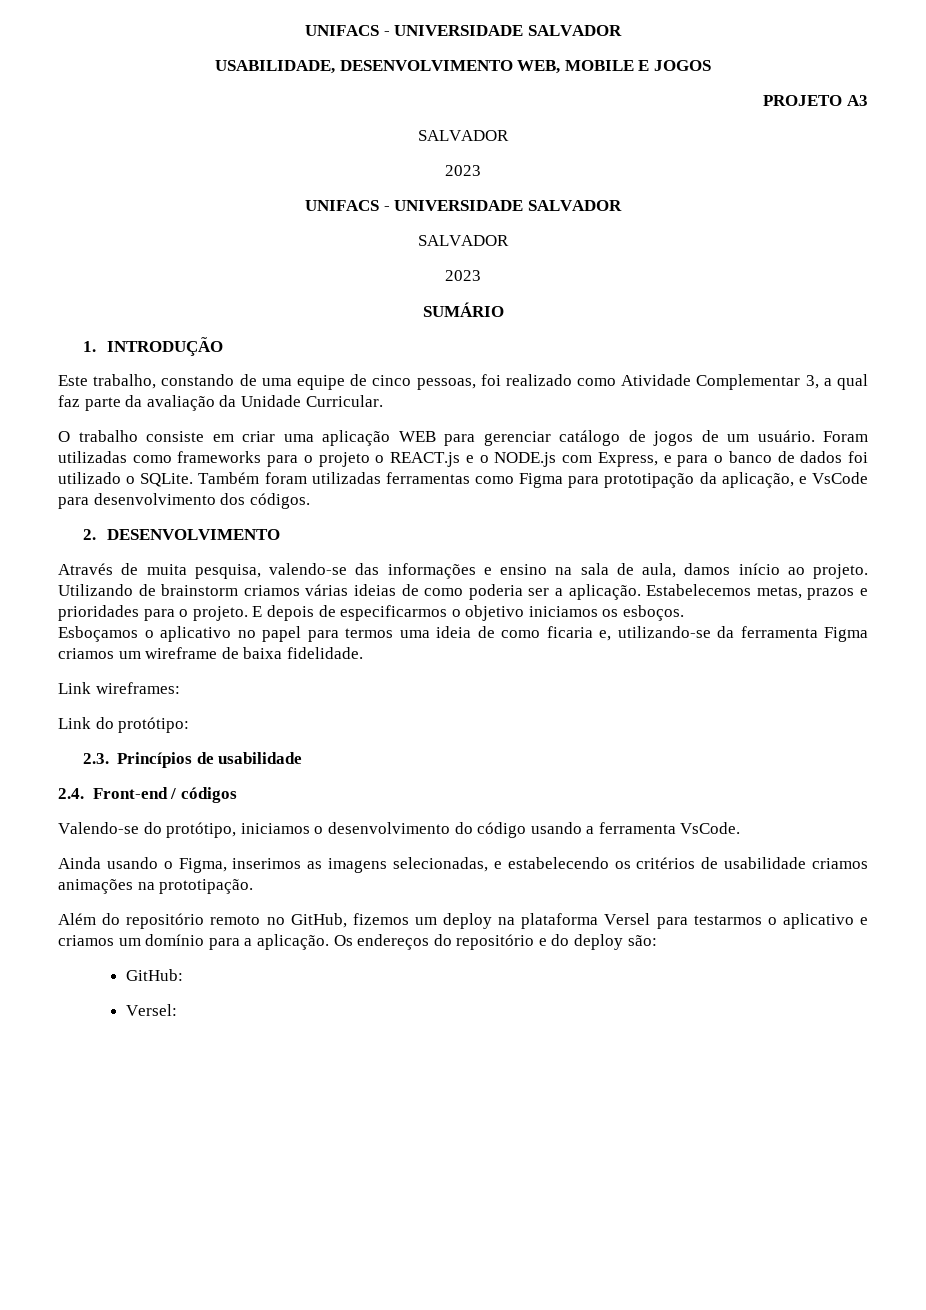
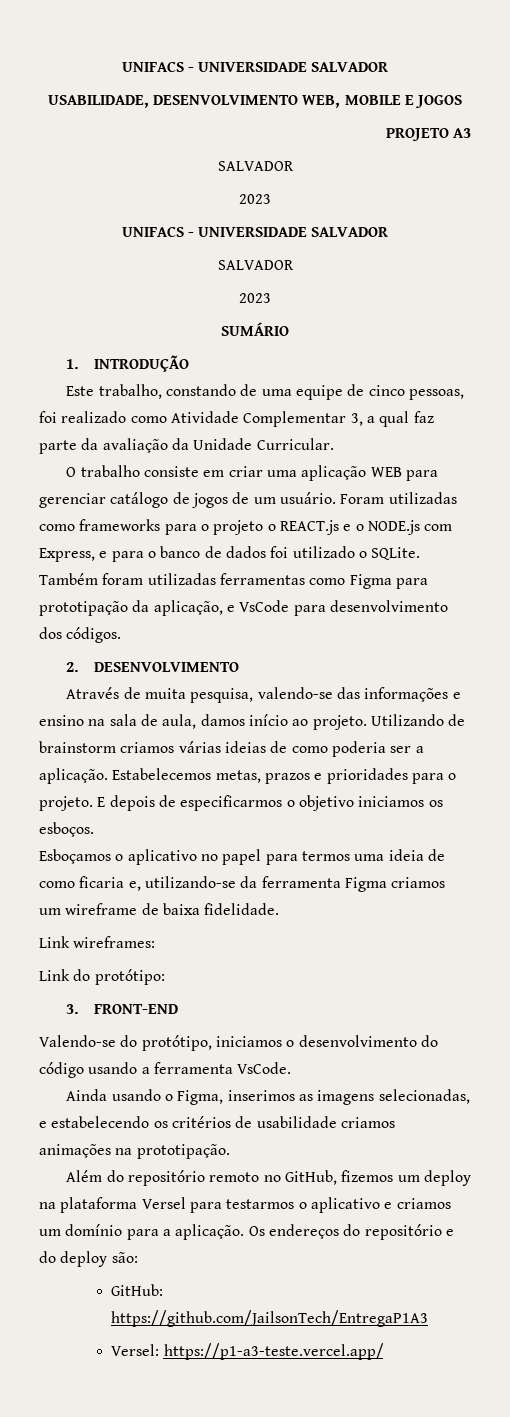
- 2.3. Princípios de usabilidade
- 2.4. Front-end / códigos
+ 3. FRONT-END
- GitHub:
+ GitHub: https://github.com/JailsonTech/EntregaP1A3
- Versel:
+ Versel: https://p1-a3-teste.vercel.app/

